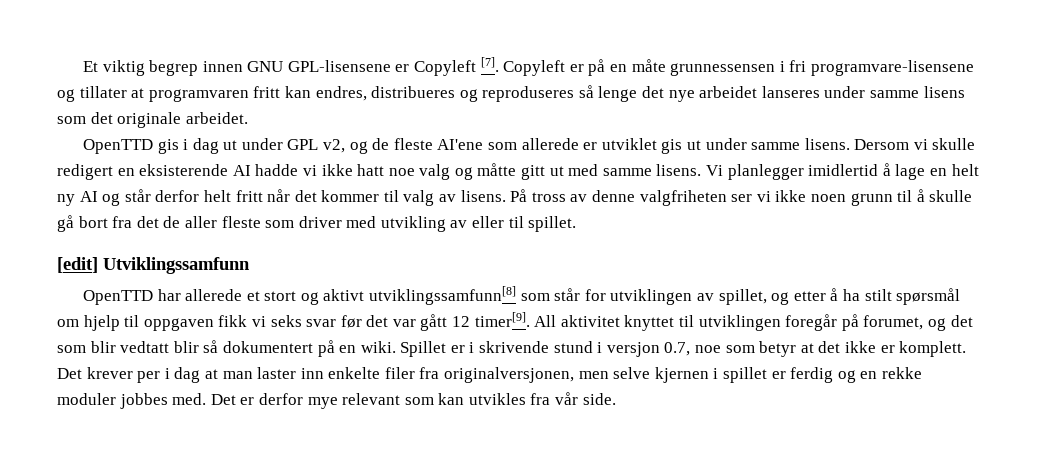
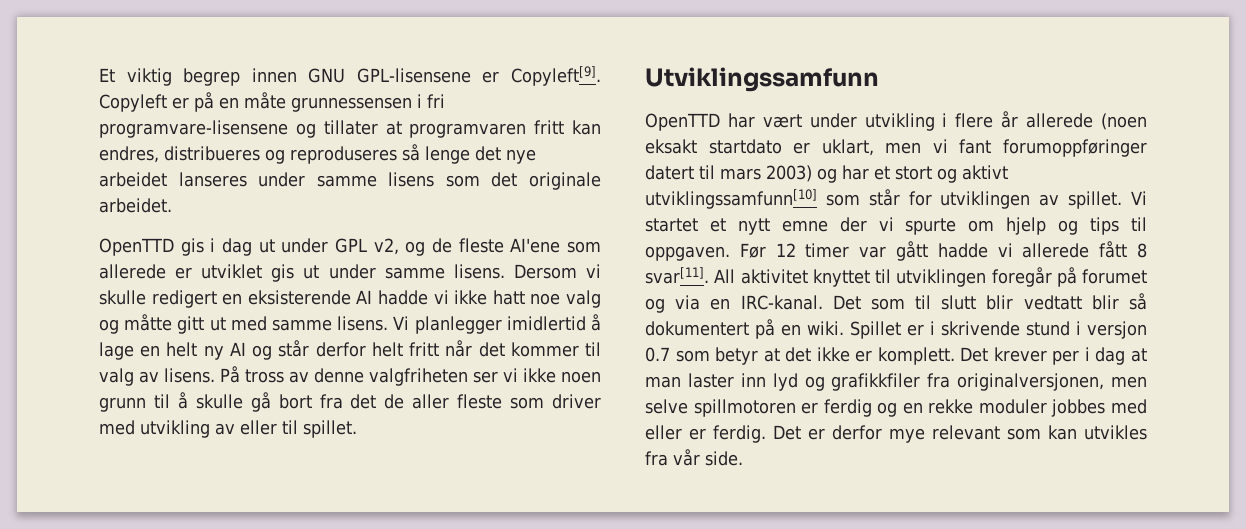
- Et viktig begrep innen GNU GPL-lisensene er Copyleft [7].
+ Et viktig begrep innen GNU GPL-lisensene er Copyleft[9].
- [edit] Utviklingssamfunn
+ Utviklingssamfunn
- OpenTTD har allerede et stort og aktivt utviklingssamfunn[8] som står for utviklingen av spillet, og etter å ha stilt spørsmål om hjelp til oppgaven fikk vi seks svar før det var gått 12 timer[9].
+ OpenTTD har vært under utvikling i flere år allerede (noen eksakt startdato er uklart, men vi fant forumoppføringer datert til mars 2003) og har et stort og aktivt utviklingssamfunn[10] som står for utviklingen av spillet. Vi startet et nytt emne der vi spurte om hjelp og tips til oppgaven. Før 12 timer var gått hadde vi allerede fått 8 svar[11].
- All aktivitet knyttet til utviklingen foregår på forumet, og det som blir vedtatt blir så dokumentert på en wiki.
+ All aktivitet knyttet til utviklingen foregår på forumet og via en IRC-kanal. Det som til slutt blir vedtatt blir så dokumentert på en wiki.
- Spillet er i skrivende stund i versjon 0.7, noe som betyr at det ikke er komplett.
+ Spillet er i skrivende stund i versjon 0.7 som betyr at det ikke er komplett.
- Det krever per i dag at man laster inn enkelte filer fra originalversjonen, men selve kjernen i spillet er ferdig og en rekke moduler jobbes med.
+ Det krever per i dag at man laster inn lyd og grafikkfiler fra originalversjonen, men selve spillmotoren er ferdig og en rekke moduler jobbes med eller er ferdig.

